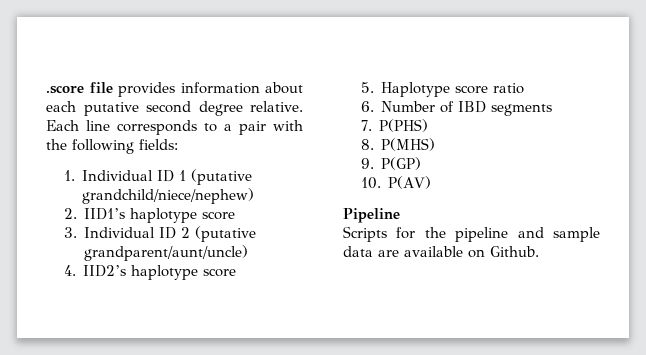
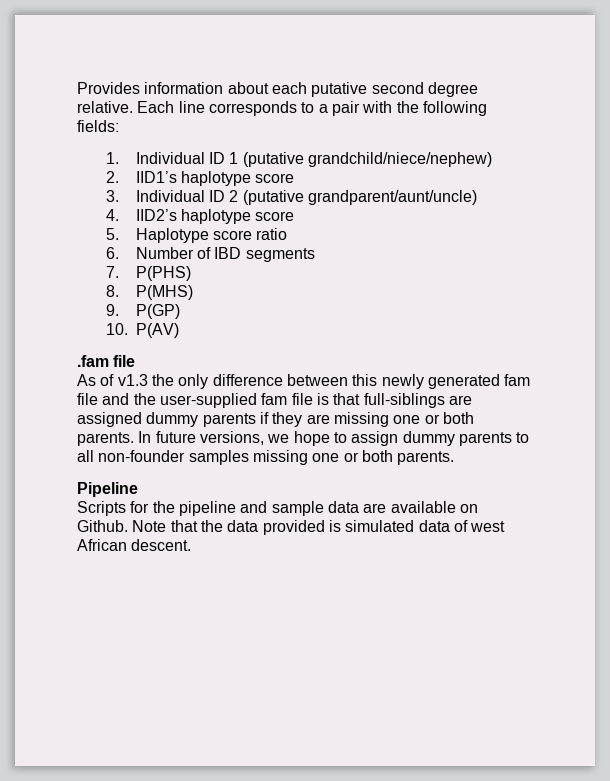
- .score file provides information about each putative second degree relative.
+ Provides information about each putative second degree relative.
+ .fam file
+ As of v1.3 the only difference between this newly generated fam file and the user-supplied fam file is that full-siblings are assigned dummy parents if they are missing one or both parents. In future versions, we hope to assign dummy parents to all non-founder samples missing one or both parents.
+ Note that the data provided is simulated data of west African descent.

